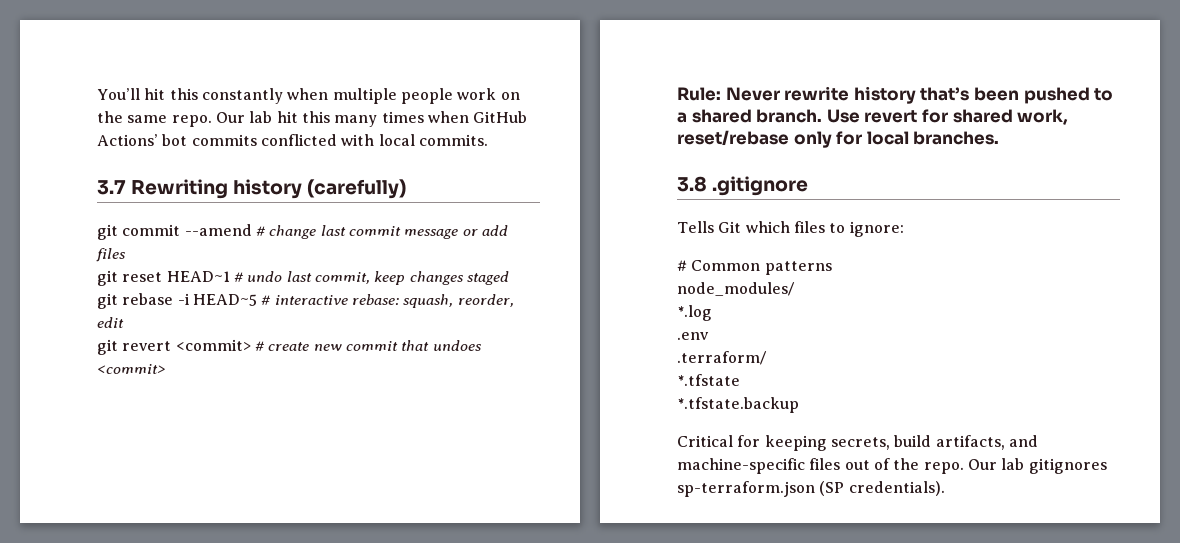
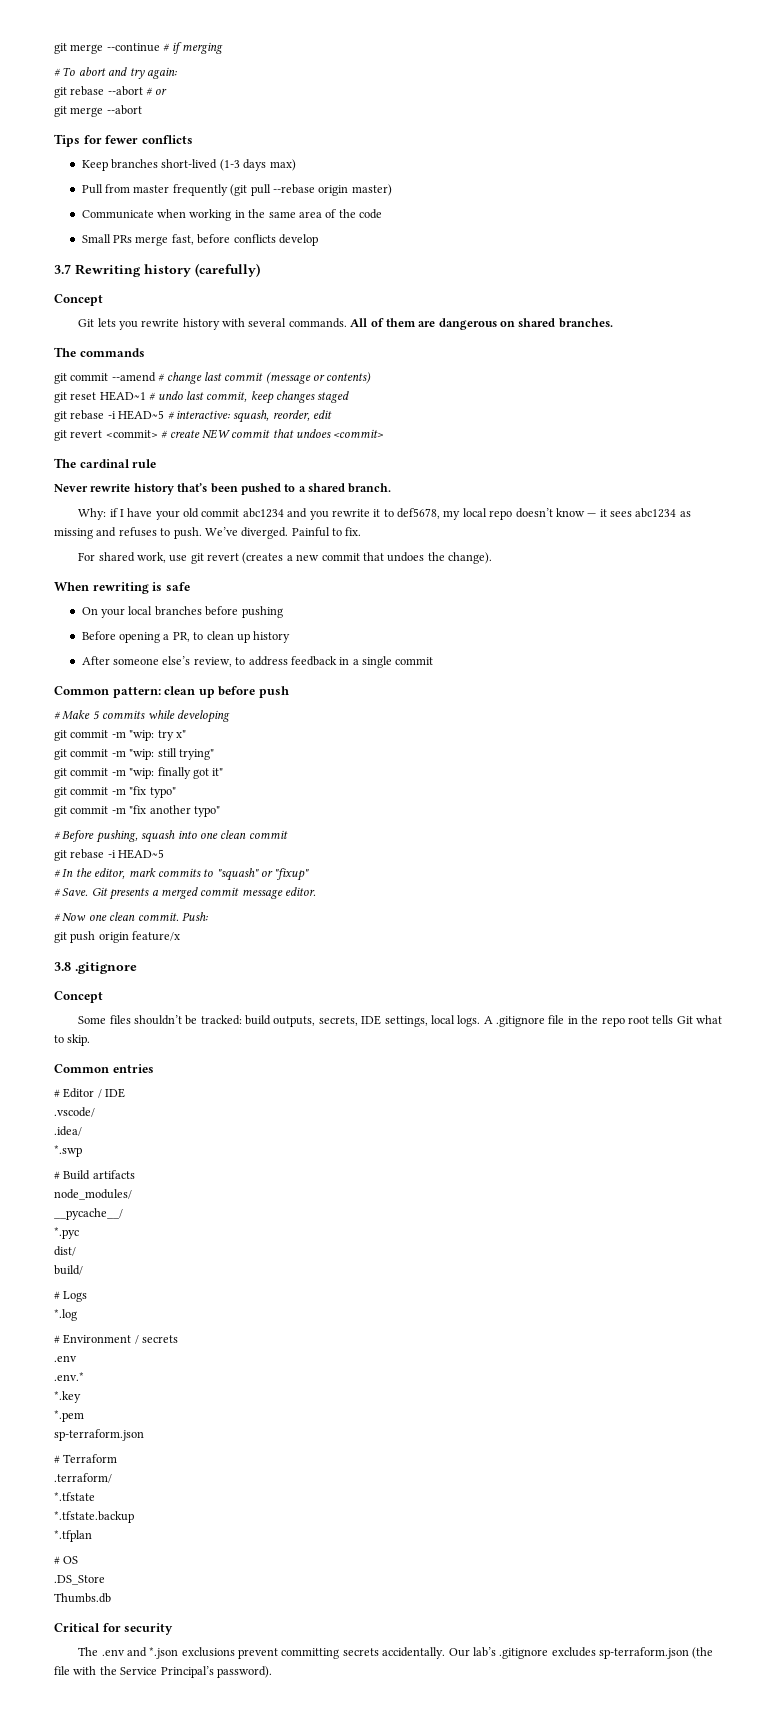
- You’ll hit this constantly when multiple people work on the same repo. Our lab hit this many times when GitHub Actions’ bot commits conflicted with local commits.
+ git merge --continue # if merging
+ # To abort and try again:
+ git rebase --abort # or
+ git merge --abort
+ Tips for fewer conflicts
+ Keep branches short-lived (1-3 days max)
+ Pull from master frequently (git pull --rebase origin master)
+ Communicate when working in the same area of the code
+ Small PRs merge fast, before conflicts develop
  3.7 Rewriting history (carefully)
+ Concept
+ Git lets you rewrite history with several commands. All of them are dangerous on shared branches.
+ The commands
- git commit --amend # change last commit message or add files
+ git commit --amend # change last commit (message or contents)
- git rebase -i HEAD~5 # interactive rebase: squash, reorder, edit
+ git rebase -i HEAD~5 # interactive: squash, reorder, edit
- git revert <commit> # create new commit that undoes <commit>
+ git revert <commit> # create NEW commit that undoes <commit>
- Rule: Never rewrite history that’s been pushed to a shared branch. Use revert for shared work, reset/rebase only for local branches.
+ The cardinal rule
+ Never rewrite history that’s been pushed to a shared branch.
+ Why: if I have your old commit abc1234 and you rewrite it to def5678, my local repo doesn’t know — it sees abc1234 as missing and refuses to push. We’ve diverged. Painful to fix.
+ For shared work, use git revert (creates a new commit that undoes the change).
+ When rewriting is safe
+ On your local branches before pushing
+ Before opening a PR, to clean up history
+ After someone else’s review, to address feedback in a single commit
+ Common pattern: clean up before push
+ # Make 5 commits while developing
+ git commit -m "wip: try x"
+ git commit -m "wip: still trying"
+ git commit -m "wip: finally got it"
+ git commit -m "fix typo"
+ git commit -m "fix another typo"
+ # Before pushing, squash into one clean commit
+ git rebase -i HEAD~5
+ # In the editor, mark commits to "squash" or "fixup"
+ # Save. Git presents a merged commit message editor.
+ # Now one clean commit. Push:
+ git push origin feature/x
  3.8 .gitignore
- Tells Git which files to ignore:
- # Common patterns
+ Concept
+ Some files shouldn’t be tracked: build outputs, secrets, IDE settings, local logs. A .gitignore file in the repo root tells Git what to skip.
+ Common entries
+ # Editor / IDE
+ .vscode/
+ .idea/
+ *.swp
+ # Build artifacts
  node_modules/
+ __pycache__/
+ *.pyc
+ dist/
+ build/
+ # Logs
  *.log
+ # Environment / secrets
  .env
+ .env.*
+ *.key
+ *.pem
+ sp-terraform.json
+ # Terraform
  .terraform/
  *.tfstate
  *.tfstate.backup
- Critical for keeping secrets, build artifacts, and machine-specific files out of the repo. Our lab gitignores sp-terraform.json (SP credentials).
+ *.tfplan
+ # OS
+ .DS_Store
+ Thumbs.db
+ Critical for security
+ The .env and *.json exclusions prevent committing secrets accidentally. Our lab’s .gitignore excludes sp-terraform.json (the file with the Service Principal’s password).

